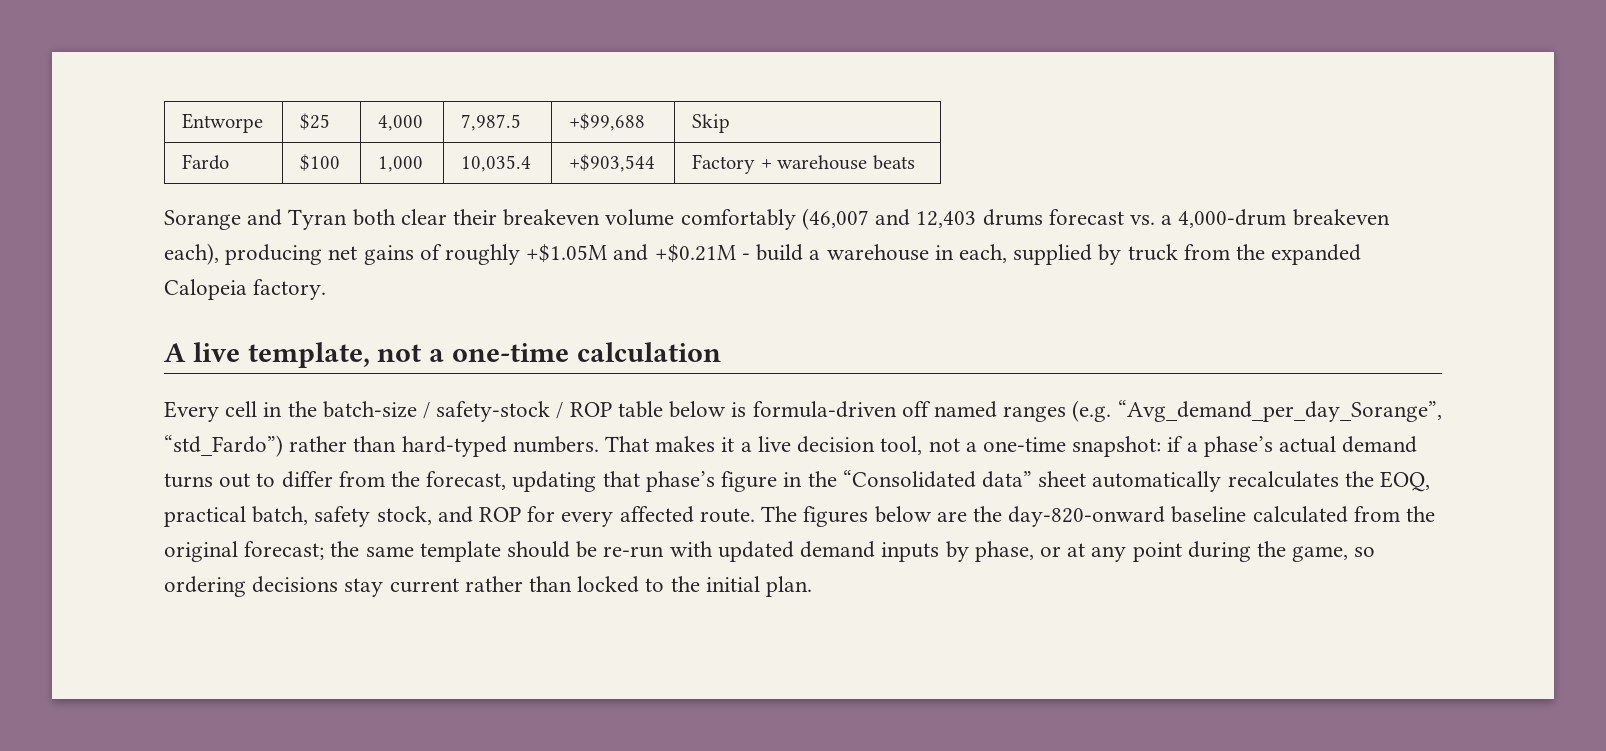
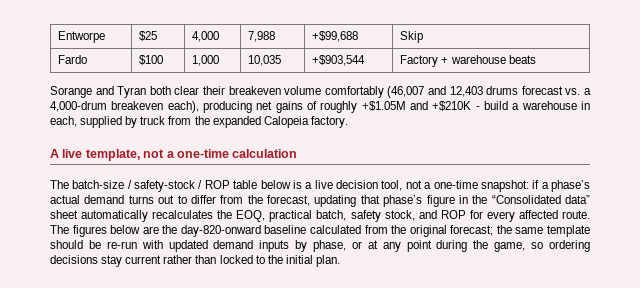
- Entworpe | $25 | 4,000 | 7,987.5 | +$99,688 | Skip
+ Entworpe | $25 | 4,000 | 7,988 | +$99,688 | Skip
- Fardo | $100 | 1,000 | 10,035.4 | +$903,544 | Factory + warehouse beats
+ Fardo | $100 | 1,000 | 10,035 | +$903,544 | Factory + warehouse beats
- Sorange and Tyran both clear their breakeven volume comfortably (46,007 and 12,403 drums forecast vs. a 4,000-drum breakeven each), producing net gains of roughly +$1.05M and +$0.21M - build a warehouse in each, supplied by truck from the expanded Calopeia factory.
+ Sorange and Tyran both clear their breakeven volume comfortably (46,007 and 12,403 drums forecast vs. a 4,000-drum breakeven each), producing net gains of roughly +$1.05M and +$210K - build a warehouse in each, supplied by truck from the expanded Calopeia factory.
- Every cell in the batch-size / safety-stock / ROP table below is formula-driven off named ranges (e.g. “Avg_demand_per_day_Sorange”, “std_Fardo”) rather than hard-typed numbers. That makes it a live decision tool, not a one-time snapshot: if a phase’s actual demand turns out to differ from the forecast, updating that phase’s figure in the “Consolidated data” sheet automatically recalculates the EOQ, practical batch, safety stock, and ROP for every affected route.
+ The batch-size / safety-stock / ROP table below is a live decision tool, not a one-time snapshot: if a phase’s actual demand turns out to differ from the forecast, updating that phase’s figure in the “Consolidated data” sheet automatically recalculates the EOQ, practical batch, safety stock, and ROP for every affected route.

